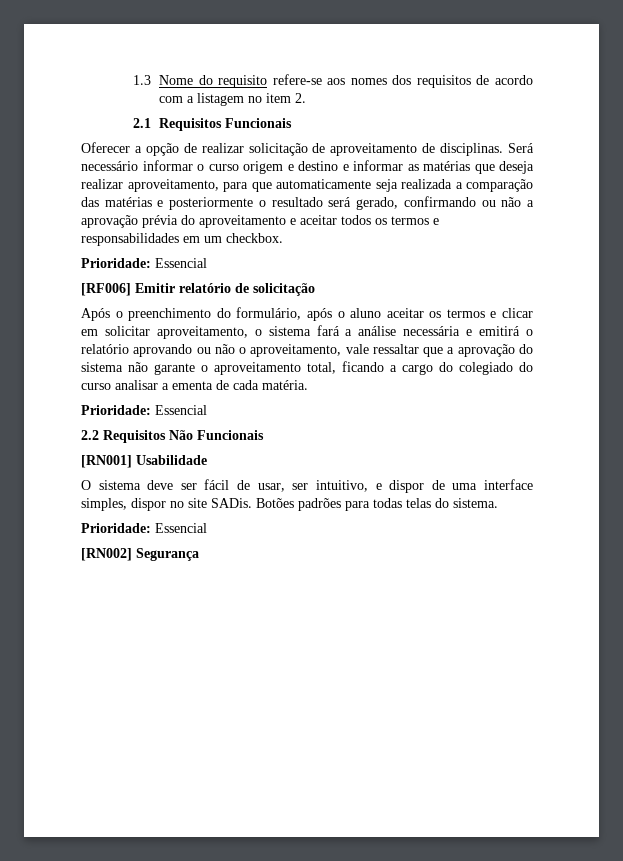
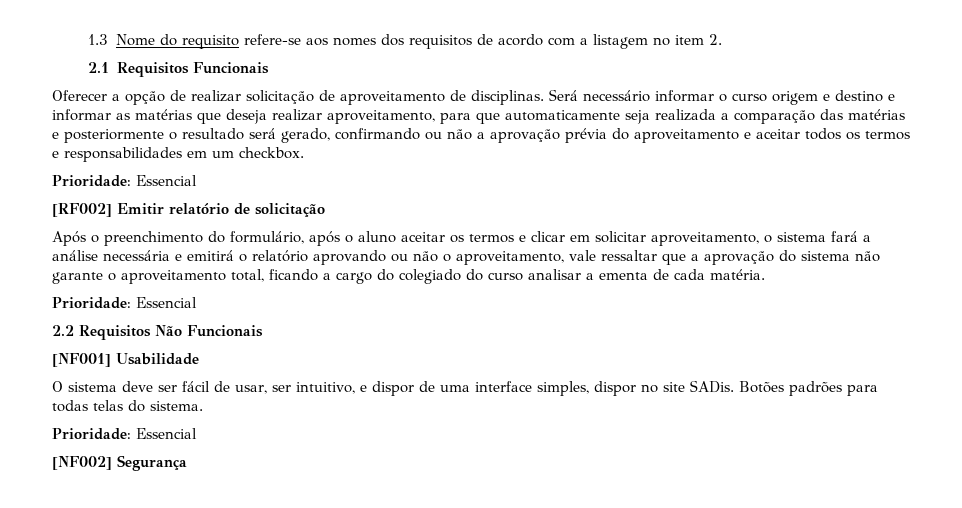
- [RF006] Emitir relatório de solicitação
+ [RF002] Emitir relatório de solicitação
- [RN001] Usabilidade
+ [NF001] Usabilidade
- [RN002] Segurança
+ [NF002] Segurança

